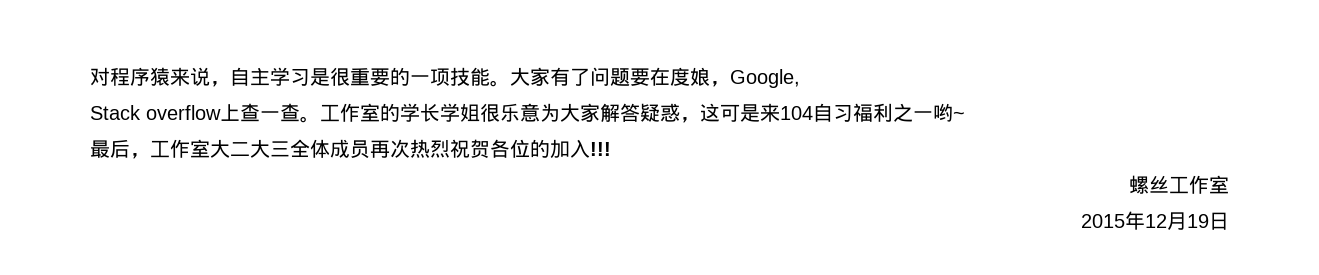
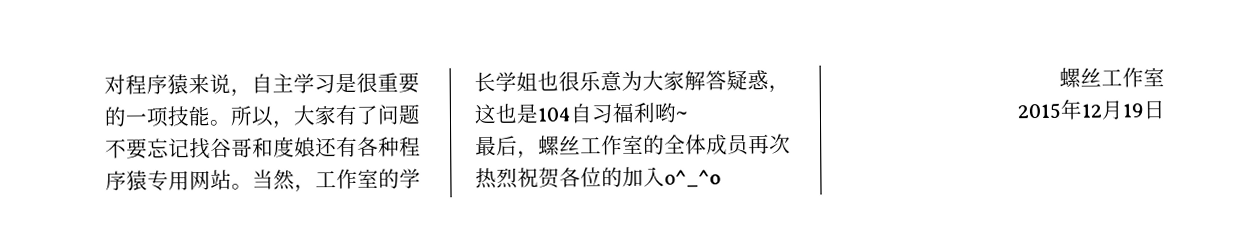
- 大家有了问题要在度娘，Google,
- Stack overflow上查一查。工作室的学长学姐很乐意为大家解答疑惑，这可是来104自习福利之一哟~
+ 所以，大家有了问题不要忘记找谷哥和度娘还有各种程序猿专用网站。当然，工作室的学长学姐也很乐意为大家解答疑惑，这也是104自习福利哟~
- 最后，工作室大二大三全体成员再次热烈祝贺各位的加入!!!
+ 最后，螺丝工作室的全体成员再次热烈祝贺各位的加入o^_^o

